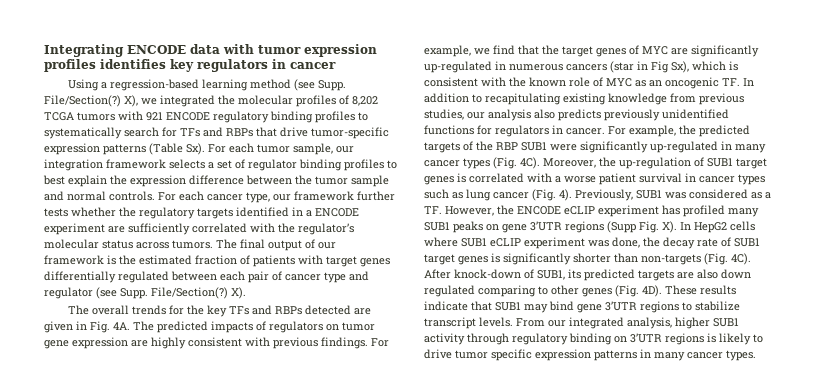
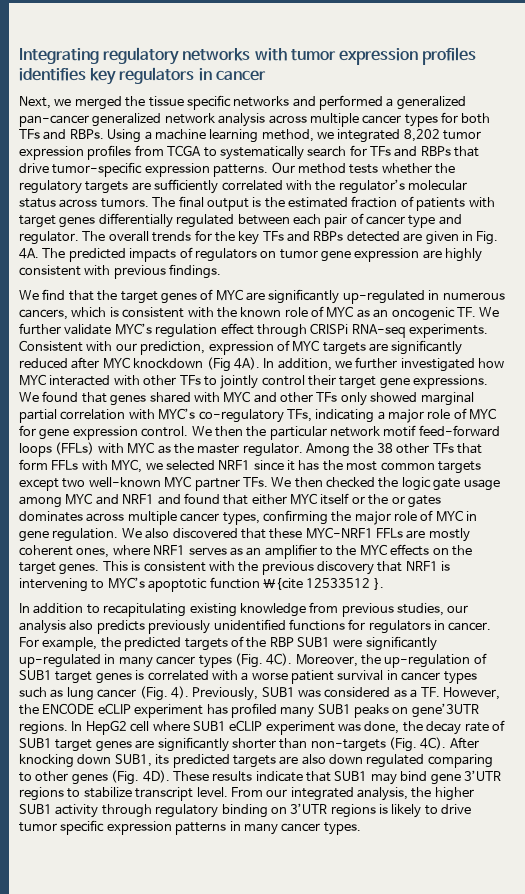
- Integrating ENCODE data with tumor expression profiles identifies key regulators in cancer
+ Integrating regulatory networks with tumor expression profiles identifies key regulators in cancer
- Using a regression-based learning method (see Supp. File/Section(?) X), we integrated the molecular profiles of 8,202 TCGA tumors with 921 ENCODE regulatory binding profiles to systematically search for TFs and RBPs that drive tumor-specific expression patterns (Table Sx). For each tumor sample, our integration framework selects a set of regulator binding profiles to best explain the expression difference between the tumor sample and normal controls. For each cancer type, our framework further tests whether the regulatory targets identified in a ENCODE experiment are sufficiently correlated with the regulator’s molecular status across tumors.
+ Next, we merged the tissue specific networks and performed a generalized pan-cancer generalized network analysis across multiple cancer types for both TFs and RBPs. Using a machine learning method, we integrated 8,202 tumor expression profiles from TCGA to systematically search for TFs and RBPs that drive tumor-specific expression patterns. Our method tests whether the regulatory targets are sufficiently correlated with the regulator’s molecular status across tumors.
- The final output of our framework is the estimated fraction of patients with target genes differentially regulated between each pair of cancer type and regulator (see Supp. File/Section(?) X).
- The overall trends for the key TFs and RBPs detected are given in Fig. 4A.
+ The final output is the estimated fraction of patients with target genes differentially regulated between each pair of cancer type and regulator. The overall trends for the key TFs and RBPs detected are given in Fig. 4A.
- The predicted impacts of regulators on tumor gene expression are highly consistent with previous findings. For example, we find that the target genes of MYC are significantly up-regulated in numerous cancers (star in Fig Sx), which is consistent with the known role of MYC as an oncogenic TF. In addition to recapitulating existing knowledge from previous studies, our analysis also predicts previously unidentified functions for regulators in cancer.
+ The predicted impacts of regulators on tumor gene expression are highly consistent with previous findings.
+ We find that the target genes of MYC are significantly up-regulated in numerous cancers, which is consistent with the known role of MYC as an oncogenic TF. We further validate MYC’s regulation effect through CRISPi RNA-seq experiments. Consistent with our prediction, expression of MYC targets are significantly reduced after MYC knockdown (Fig 4A). In addition, we further investigated how MYC interacted with other TFs to jointly control their target gene expressions. We found that genes shared with MYC and other TFs only showed marginal partial correlation with MYC’s co-regulatory TFs, indicating a major role of MYC for gene expression control. We then the particular network motif feed-forward loops (FFLs) with MYC as the master regulator. Among the 38 other TFs that form FFLs with MYC, we selected NRF1 since it has the most common targets except two well-known MYC partner TFs. We then checked the logic gate usage among MYC and NRF1 and found that either MYC itself or the or gates dominates across multiple cancer types, confirming the major role of MYC in gene regulation. We also discovered that these MYC-NRF1 FFLs are mostly coherent ones, where NRF1 serves as an amplifier to the MYC effects on the target genes. This is consistent with the previous discovery that NRF1 is intervening to MYC’s apoptotic function \{cite 12533512 }.
+ In addition to recapitulating existing knowledge from previous studies, our analysis also predicts previously unidentified functions for regulators in cancer.
- Previously, SUB1 was considered as a TF. However, the ENCODE eCLIP experiment has profiled many SUB1 peaks on gene 3’UTR regions (Supp Fig. X). In HepG2 cells where SUB1 eCLIP experiment was done, the decay rate of SUB1 target genes is significantly shorter than non-targets (Fig. 4C).
+ Previously, SUB1 was considered as a TF. However, the ENCODE eCLIP experiment has profiled many SUB1 peaks on gene’3UTR regions. In HepG2 cell where SUB1 eCLIP experiment was done, the decay rate of SUB1 target genes are significantly shorter than non-targets (Fig. 4C).
- After knock-down of SUB1, its predicted targets are also down regulated comparing to other genes (Fig. 4D).
+ After knocking down SUB1, its predicted targets are also down regulated comparing to other genes (Fig. 4D).
- These results indicate that SUB1 may bind gene 3’UTR regions to stabilize transcript levels.
+ These results indicate that SUB1 may bind gene 3’UTR regions to stabilize transcript level.
- From our integrated analysis, higher SUB1 activity through regulatory binding on 3’UTR regions is likely to drive tumor specific expression patterns in many cancer types.
+ From our integrated analysis, the higher SUB1 activity through regulatory binding on 3’UTR regions is likely to drive tumor specific expression patterns in many cancer types.

